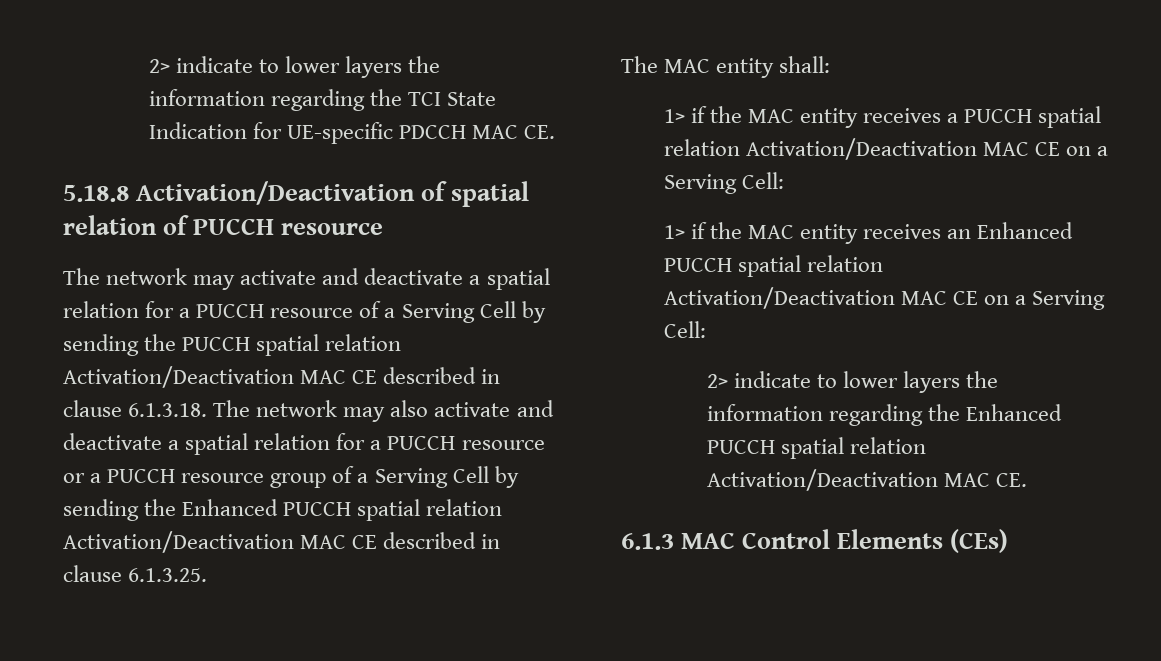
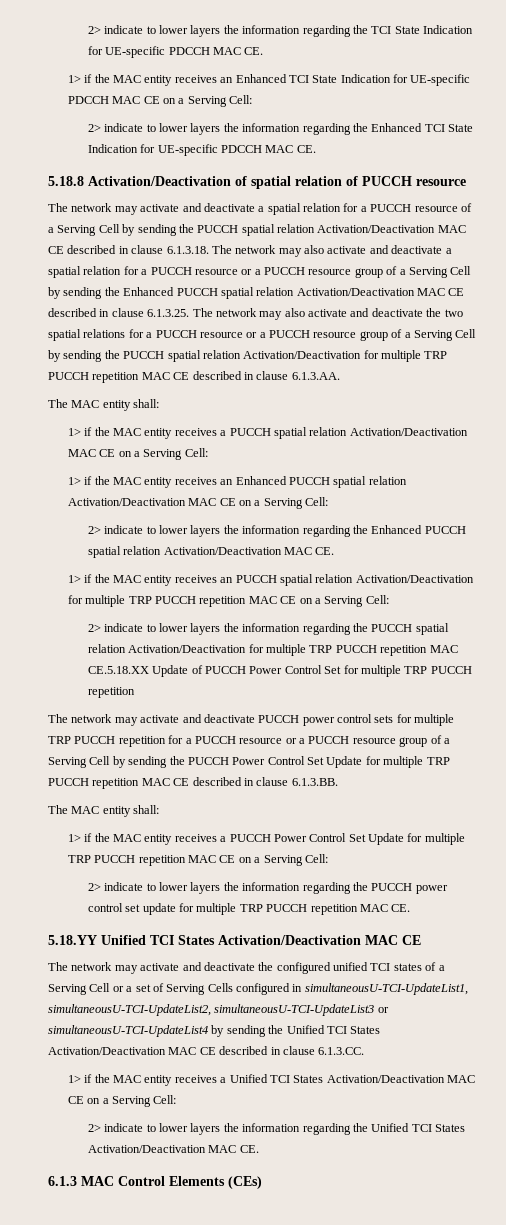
+ 1> if the MAC entity receives an Enhanced TCI State Indication for UE-specific PDCCH MAC CE on a Serving Cell:
+ 2> indicate to lower layers the information regarding the Enhanced TCI State Indication for UE-specific PDCCH MAC CE.
- The network may activate and deactivate a spatial relation for a PUCCH resource of a Serving Cell by sending the PUCCH spatial relation Activation/Deactivation MAC CE described in clause 6.1.3.18. The network may also activate and deactivate a spatial relation for a PUCCH resource or a PUCCH resource group of a Serving Cell by sending the Enhanced PUCCH spatial relation Activation/Deactivation MAC CE described in clause 6.1.3.25.
+ The network may activate and deactivate a spatial relation for a PUCCH resource of a Serving Cell by sending the PUCCH spatial relation Activation/Deactivation MAC CE described in clause 6.1.3.18. The network may also activate and deactivate a spatial relation for a PUCCH resource or a PUCCH resource group of a Serving Cell by sending the Enhanced PUCCH spatial relation Activation/Deactivation MAC CE described in clause 6.1.3.25. The network may also activate and deactivate the two spatial relations for a PUCCH resource or a PUCCH resource group of a Serving Cell by sending the PUCCH spatial relation Activation/Deactivation for multiple TRP PUCCH repetition MAC CE described in clause 6.1.3.AA.
+ 1> if the MAC entity receives an PUCCH spatial relation Activation/Deactivation for multiple TRP PUCCH repetition MAC CE on a Serving Cell:
+ 2> indicate to lower layers the information regarding the PUCCH spatial relation Activation/Deactivation for multiple TRP PUCCH repetition MAC CE.5.18.XX Update of PUCCH Power Control Set for multiple TRP PUCCH repetition
+ The network may activate and deactivate PUCCH power control sets for multiple TRP PUCCH repetition for a PUCCH resource or a PUCCH resource group of a Serving Cell by sending the PUCCH Power Control Set Update for multiple TRP PUCCH repetition MAC CE described in clause 6.1.3.BB.
+ The MAC entity shall:
+ 1> if the MAC entity receives a PUCCH Power Control Set Update for multiple TRP PUCCH repetition MAC CE on a Serving Cell:
+ 2> indicate to lower layers the information regarding the PUCCH power control set update for multiple TRP PUCCH repetition MAC CE.
+ 5.18.YY Unified TCI States Activation/Deactivation MAC CE
+ The network may activate and deactivate the configured unified TCI states of a Serving Cell or a set of Serving Cells configured in simultaneousU-TCI-UpdateList1, simultaneousU-TCI-UpdateList2, simultaneousU-TCI-UpdateList3 or simultaneousU-TCI-UpdateList4 by sending the Unified TCI States Activation/Deactivation MAC CE described in clause 6.1.3.CC.
+ 1> if the MAC entity receives a Unified TCI States Activation/Deactivation MAC CE on a Serving Cell:
+ 2> indicate to lower layers the information regarding the Unified TCI States Activation/Deactivation MAC CE.

